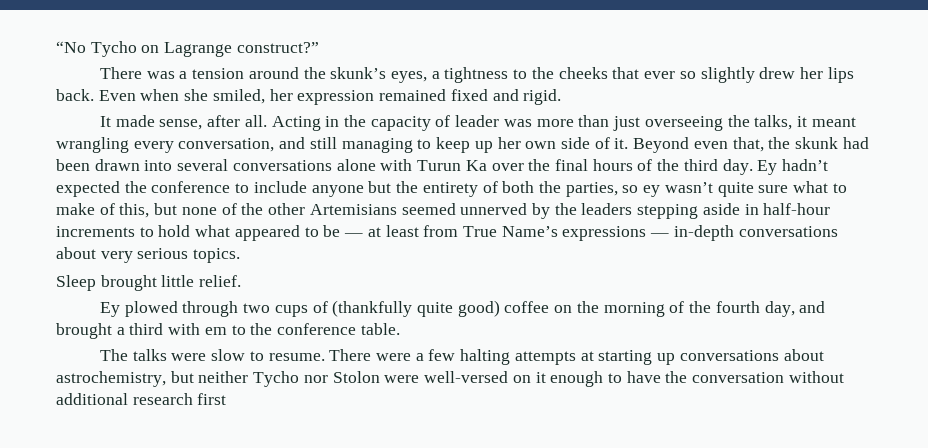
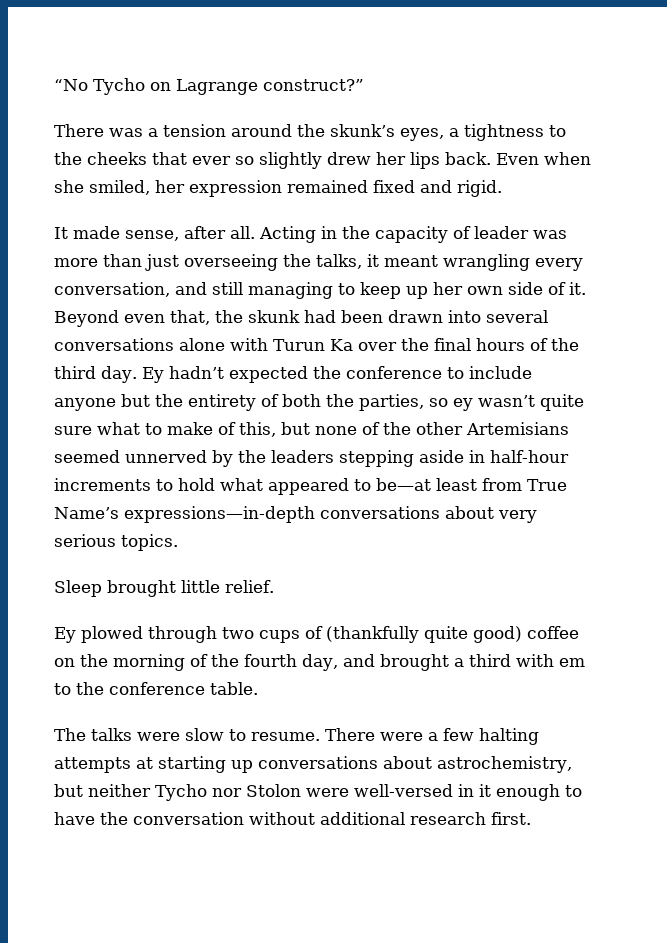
- Ey hadn’t expected the conference to include anyone but the entirety of both the parties, so ey wasn’t quite sure what to make of this, but none of the other Artemisians seemed unnerved by the leaders stepping aside in half-hour increments to hold what appeared to be — at least from True Name’s expressions — in-depth conversations about very serious topics.
+ Ey hadn’t expected the conference to include anyone but the entirety of both the parties, so ey wasn’t quite sure what to make of this, but none of the other Artemisians seemed unnerved by the leaders stepping aside in half-hour increments to hold what appeared to be—at least from True Name’s expressions—in-depth conversations about very serious topics.
- There were a few halting attempts at starting up conversations about astrochemistry, but neither Tycho nor Stolon were well-versed on it enough to have the conversation without additional research first
+ There were a few halting attempts at starting up conversations about astrochemistry, but neither Tycho nor Stolon were well-versed in it enough to have the conversation without additional research first.

